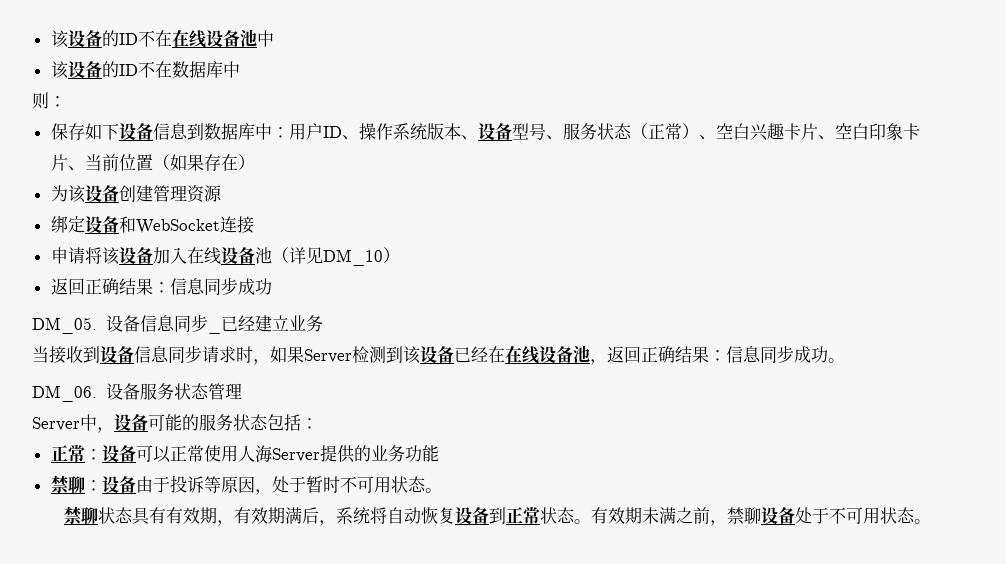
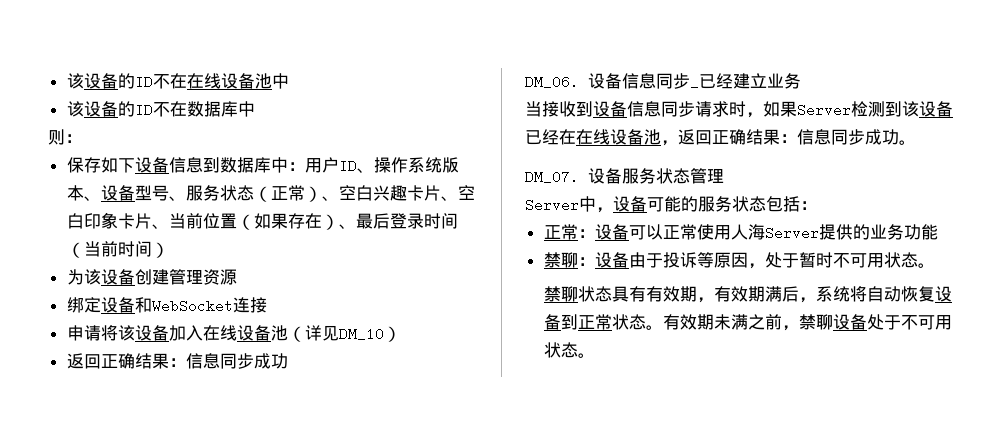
- 保存如下设备信息到数据库中：用户ID、操作系统版本、设备型号、服务状态（正常）、空白兴趣卡片、空白印象卡片、当前位置（如果存在）
+ 保存如下设备信息到数据库中：用户ID、操作系统版本、设备型号、服务状态（正常）、空白兴趣卡片、空白印象卡片、当前位置（如果存在）、最后登录时间（当前时间）
- DM_05.
+ DM_06.
- DM_06.
+ DM_07.

